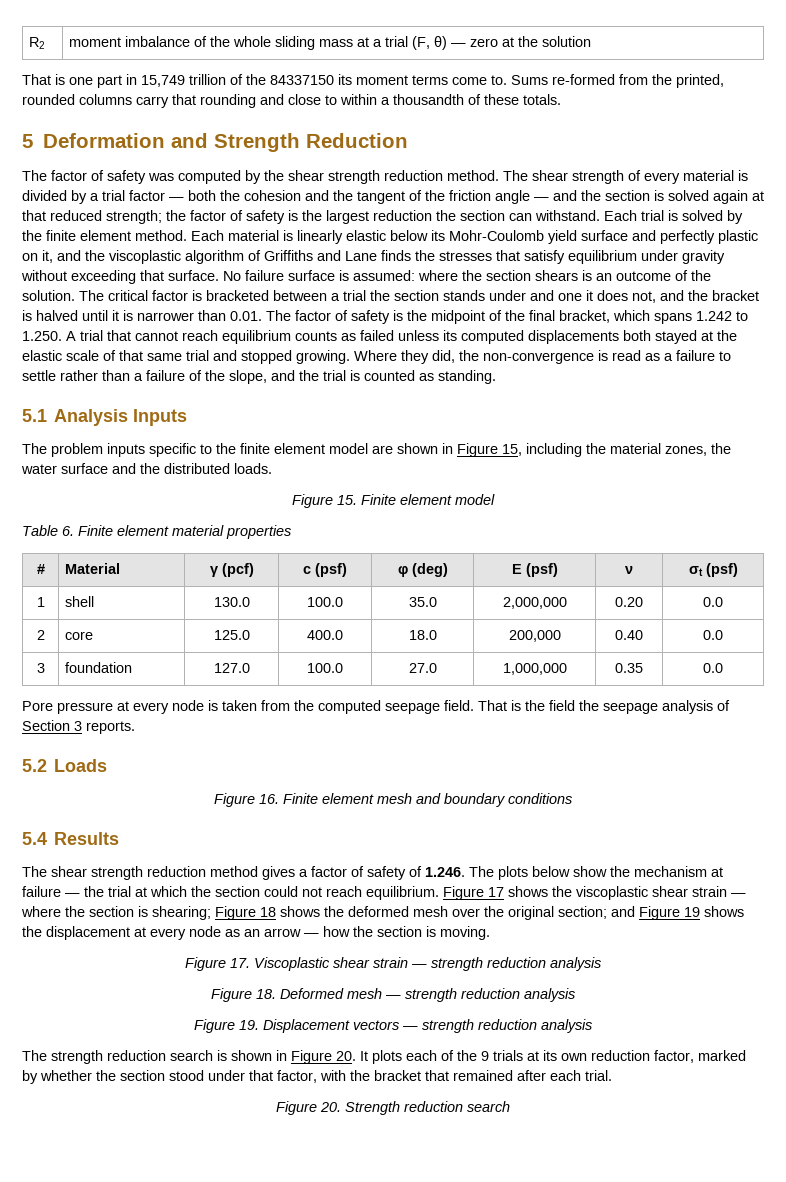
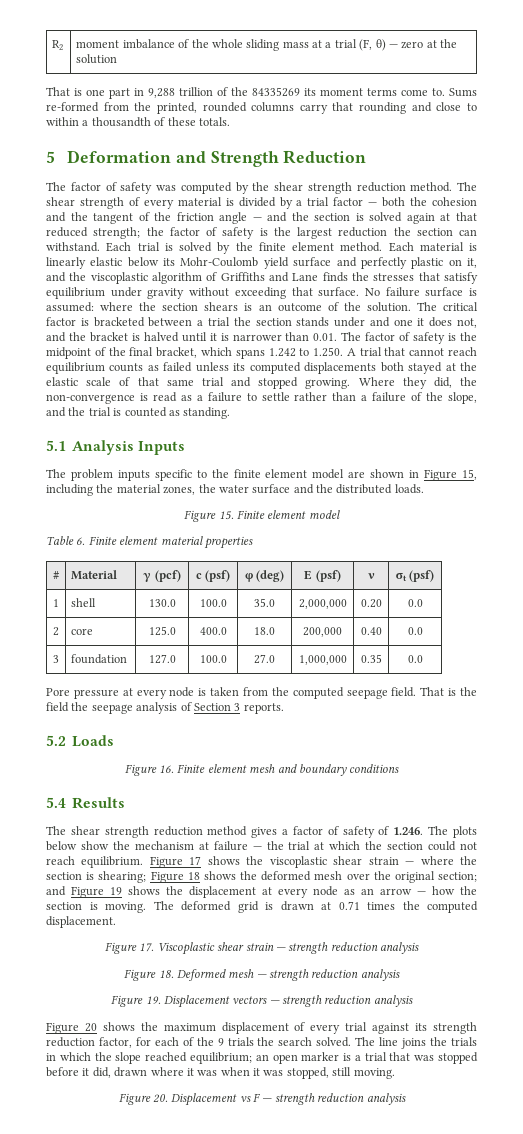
- That is one part in 15,749 trillion of the 84337150 its moment terms come to.
+ That is one part in 9,288 trillion of the 84335269 its moment terms come to.
+ The deformed grid is drawn at 0.71 times the computed displacement.
- The strength reduction search is shown in Figure 20. It plots each of the 9 trials at its own reduction factor, marked by whether the section stood under that factor, with the bracket that remained after each trial.
- Figure 20. Strength reduction search
+ Figure 20 shows the maximum displacement of every trial against its strength reduction factor, for each of the 9 trials the search solved. The line joins the trials in which the slope reached equilibrium; an open marker is a trial that was stopped before it did, drawn where it was when it was stopped, still moving.
+ Figure 20. Displacement vs F — strength reduction analysis

